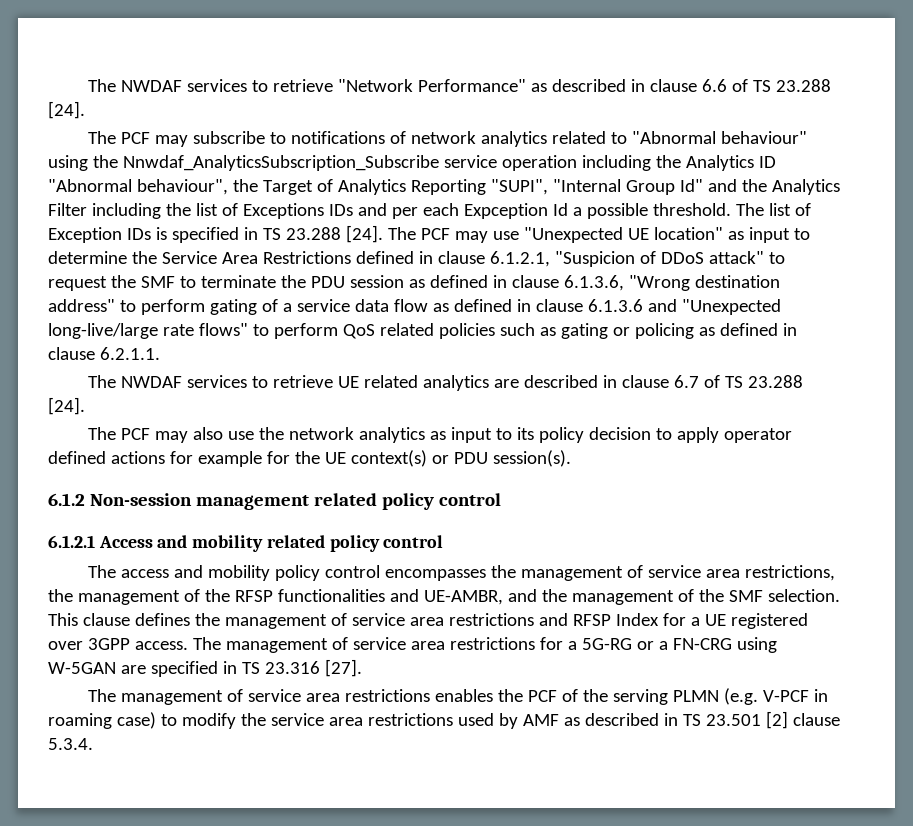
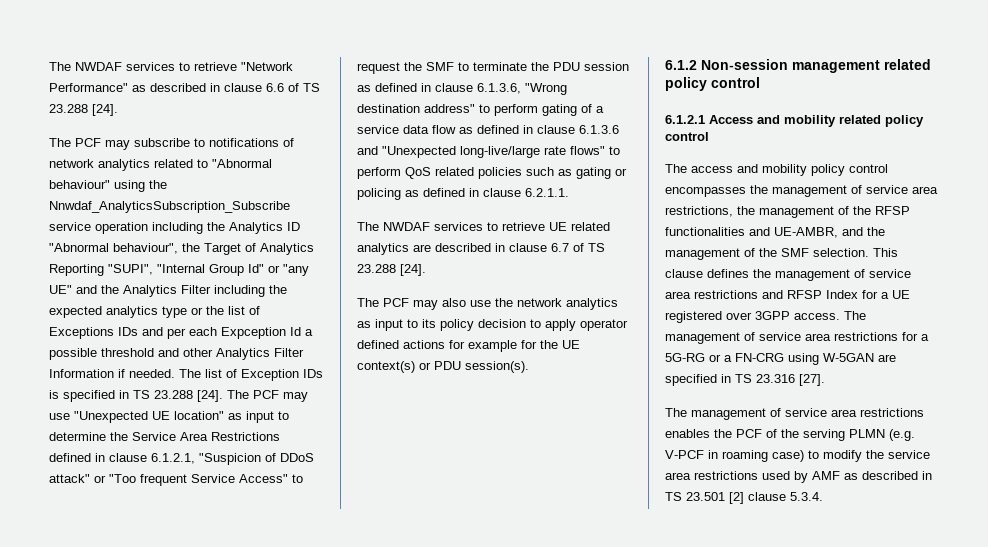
- The PCF may subscribe to notifications of network analytics related to "Abnormal behaviour" using the Nnwdaf_AnalyticsSubscription_Subscribe service operation including the Analytics ID "Abnormal behaviour", the Target of Analytics Reporting "SUPI", "Internal Group Id" and the Analytics Filter including the list of Exceptions IDs and per each Expception Id a possible threshold.
+ The PCF may subscribe to notifications of network analytics related to "Abnormal behaviour" using the Nnwdaf_AnalyticsSubscription_Subscribe service operation including the Analytics ID "Abnormal behaviour", the Target of Analytics Reporting "SUPI", "Internal Group Id" or "any UE" and the Analytics Filter including the expected analytics type or the list of Exceptions IDs and per each Expception Id a possible threshold and other Analytics Filter Information if needed.
- The PCF may use "Unexpected UE location" as input to determine the Service Area Restrictions defined in clause 6.1.2.1, "Suspicion of DDoS attack" to request the SMF to terminate the PDU session as defined in clause 6.1.3.6, "Wrong destination address" to perform gating of a service data flow as defined in clause 6.1.3.6 and "Unexpected long-live/large rate flows" to perform QoS related policies such as gating or policing as defined in clause 6.2.1.1.
+ The PCF may use "Unexpected UE location" as input to determine the Service Area Restrictions defined in clause 6.1.2.1, "Suspicion of DDoS attack" or "Too frequent Service Access" to request the SMF to terminate the PDU session as defined in clause 6.1.3.6, "Wrong destination address" to perform gating of a service data flow as defined in clause 6.1.3.6 and "Unexpected long-live/large rate flows" to perform QoS related policies such as gating or policing as defined in clause 6.2.1.1.

